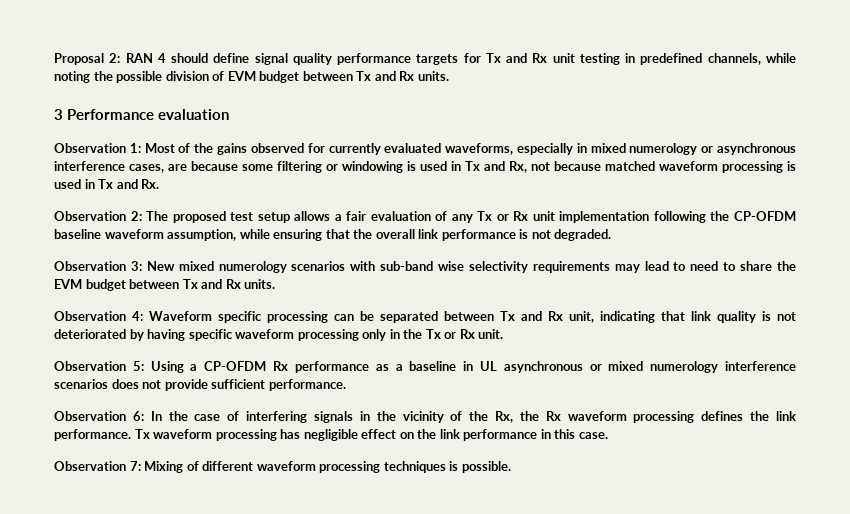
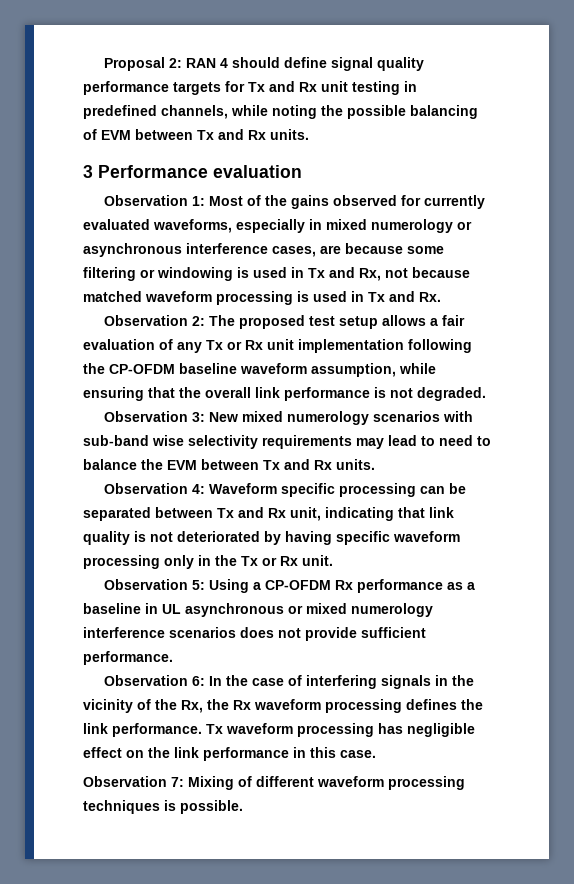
- Proposal 2: RAN 4 should define signal quality performance targets for Tx and Rx unit testing in predefined channels, while noting the possible division of EVM budget between Tx and Rx units.
+ Proposal 2: RAN 4 should define signal quality performance targets for Tx and Rx unit testing in predefined channels, while noting the possible balancing of EVM between Tx and Rx units.
- Observation 3: New mixed numerology scenarios with sub-band wise selectivity requirements may lead to need to share the EVM budget between Tx and Rx units.
+ Observation 3: New mixed numerology scenarios with sub-band wise selectivity requirements may lead to need to balance the EVM between Tx and Rx units.

